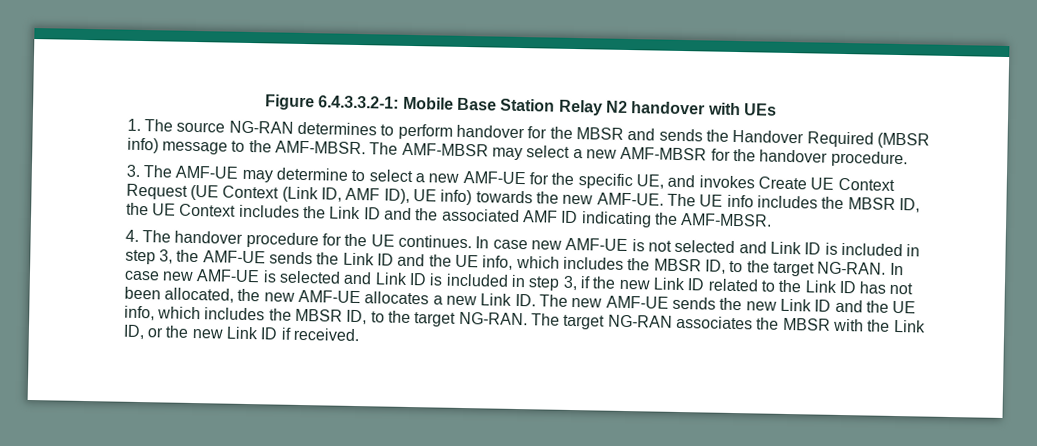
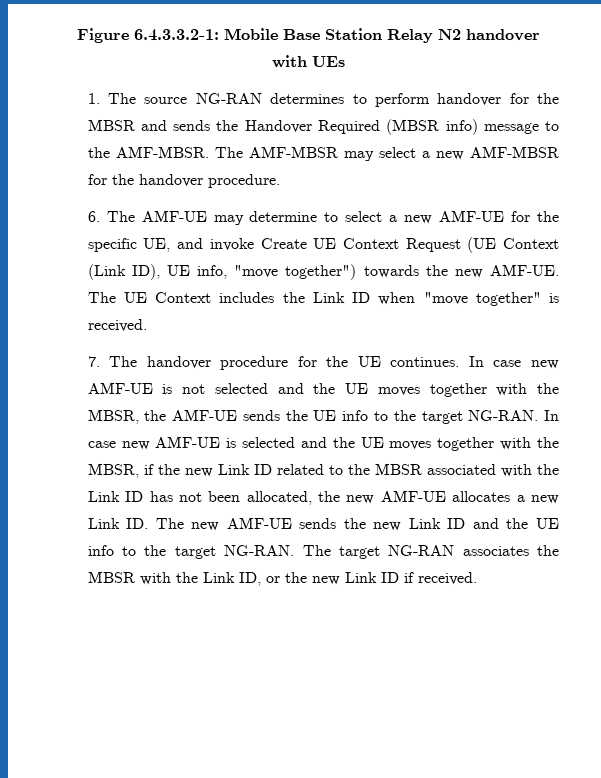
- 3. The AMF-UE may determine to select a new AMF-UE for the specific UE, and invokes Create UE Context Request (UE Context (Link ID, AMF ID), UE info) towards the new AMF-UE.
+ 6. The AMF-UE may determine to select a new AMF-UE for the specific UE, and invoke Create UE Context Request (UE Context (Link ID), UE info, "move together") towards the new AMF-UE.
- The UE info includes the MBSR ID, the UE Context includes the Link ID and the associated AMF ID indicating the AMF-MBSR.
- 4. The handover procedure for the UE continues.
+ The UE Context includes the Link ID when "move together" is received.
+ 7. The handover procedure for the UE continues.
- In case new AMF-UE is not selected and Link ID is included in step 3, the AMF-UE sends the Link ID and the UE info, which includes the MBSR ID, to the target NG-RAN.
+ In case new AMF-UE is not selected and the UE moves together with the MBSR, the AMF-UE sends the UE info to the target NG-RAN.
- In case new AMF-UE is selected and Link ID is included in step 3, if the new Link ID related to the Link ID has not been allocated, the new AMF-UE allocates a new Link ID. The new AMF-UE sends the new Link ID and the UE info, which includes the MBSR ID, to the target NG-RAN.
+ In case new AMF-UE is selected and the UE moves together with the MBSR, if the new Link ID related to the MBSR associated with the Link ID has not been allocated, the new AMF-UE allocates a new Link ID. The new AMF-UE sends the new Link ID and the UE info to the target NG-RAN.

